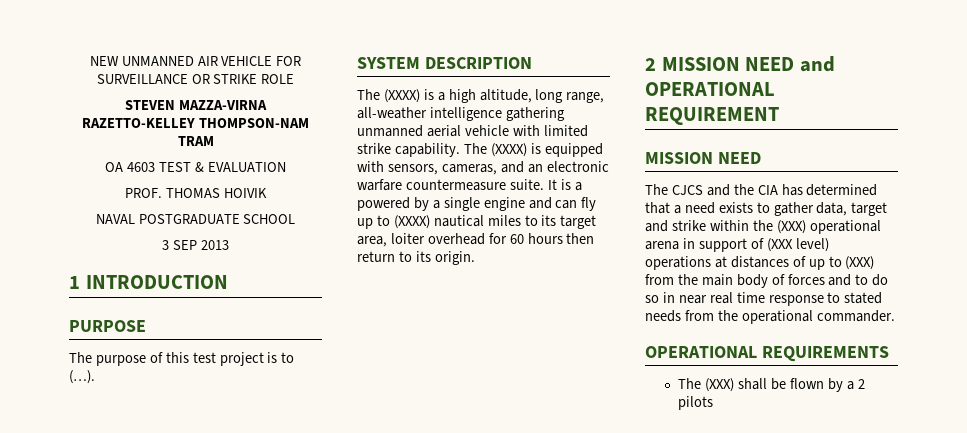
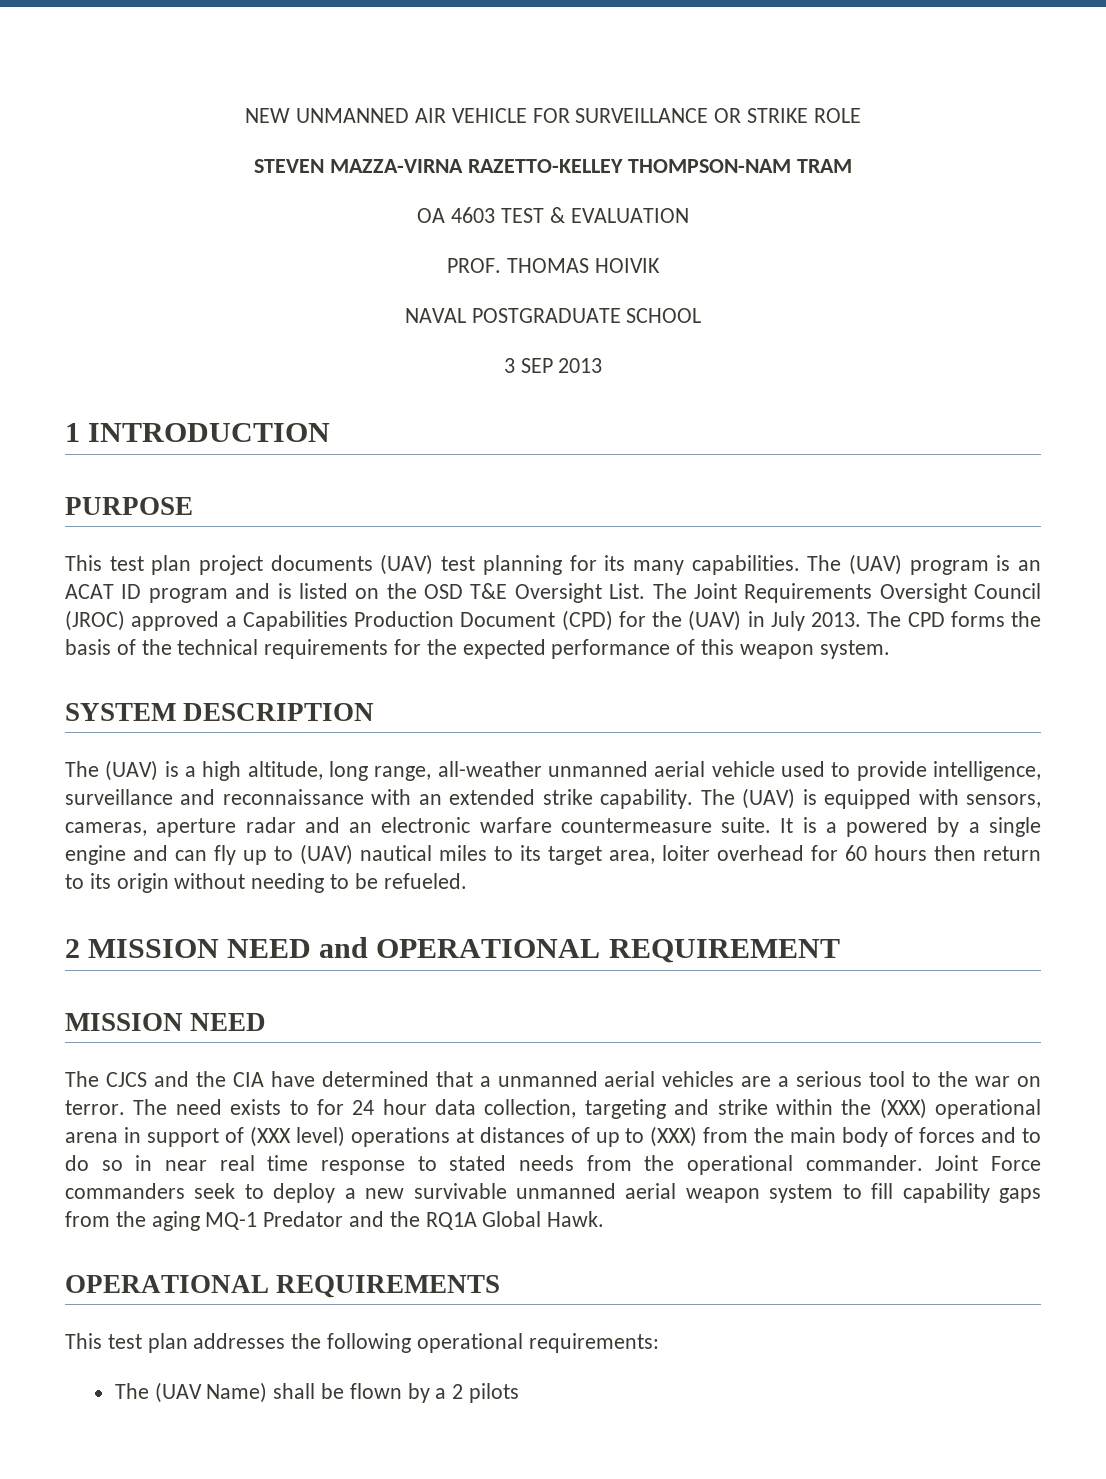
- The purpose of this test project is to (…).
+ This test plan project documents (UAV) test planning for its many capabilities. The (UAV) program is an ACAT ID program and is listed on the OSD T&E Oversight List. The Joint Requirements Oversight Council (JROC) approved a Capabilities Production Document (CPD) for the (UAV) in July 2013. The CPD forms the basis of the technical requirements for the expected performance of this weapon system.
- The (XXXX) is a high altitude, long range, all-weather intelligence gathering unmanned aerial vehicle with limited strike capability.
+ The (UAV) is a high altitude, long range, all-weather unmanned aerial vehicle used to provide intelligence, surveillance and reconnaissance with an extended strike capability.
- The (XXXX) is equipped with sensors, cameras, and an electronic warfare countermeasure suite.
+ The (UAV) is equipped with sensors, cameras, aperture radar and an electronic warfare countermeasure suite.
- It is a powered by a single engine and can fly up to (XXXX) nautical miles to its target area, loiter overhead for 60 hours then return to its origin.
+ It is a powered by a single engine and can fly up to (UAV) nautical miles to its target area, loiter overhead for 60 hours then return to its origin without needing to be refueled.
- The CJCS and the CIA has determined that a need exists to gather data, target and strike within the (XXX) operational arena in support of (XXX level) operations at distances of up to (XXX) from the main body of forces and to do so in near real time response to stated needs from the operational commander.
+ The CJCS and the CIA have determined that a unmanned aerial vehicles are a serious tool to the war on terror. The need exists to for 24 hour data collection, targeting and strike within the (XXX) operational arena in support of (XXX level) operations at distances of up to (XXX) from the main body of forces and to do so in near real time response to stated needs from the operational commander. Joint Force commanders seek to deploy a new survivable unmanned aerial weapon system to fill capability gaps from the aging MQ-1 Predator and the RQ1A Global Hawk.
  OPERATIONAL REQUIREMENTS
- The (XXX) shall be flown by a 2 pilots
+ This test plan addresses the following operational requirements:
+ The (UAV Name) shall be flown by a 2 pilots

